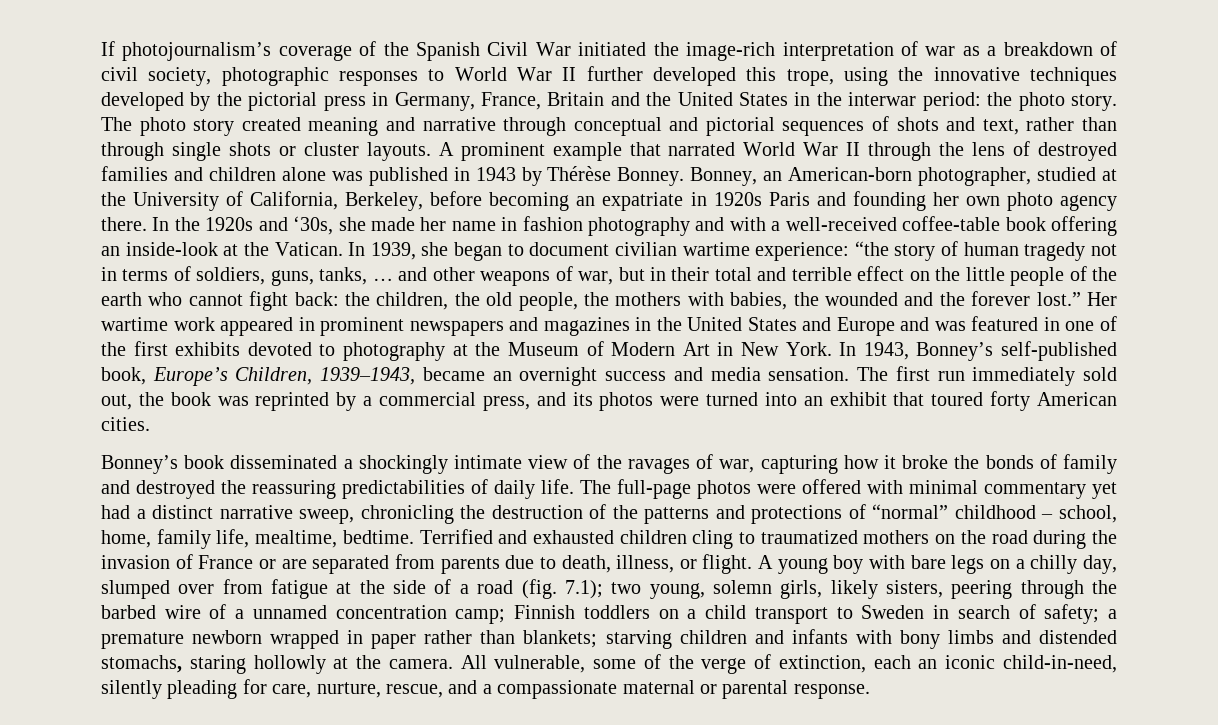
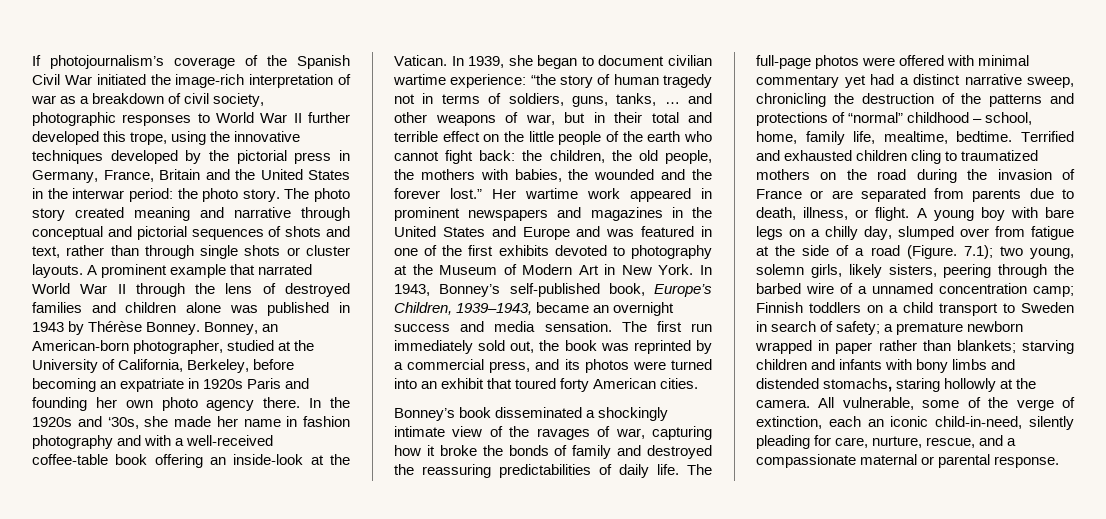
- A young boy with bare legs on a chilly day, slumped over from fatigue at the side of a road (fig. 7.1);
+ A young boy with bare legs on a chilly day, slumped over from fatigue at the side of a road (Figure. 7.1);

